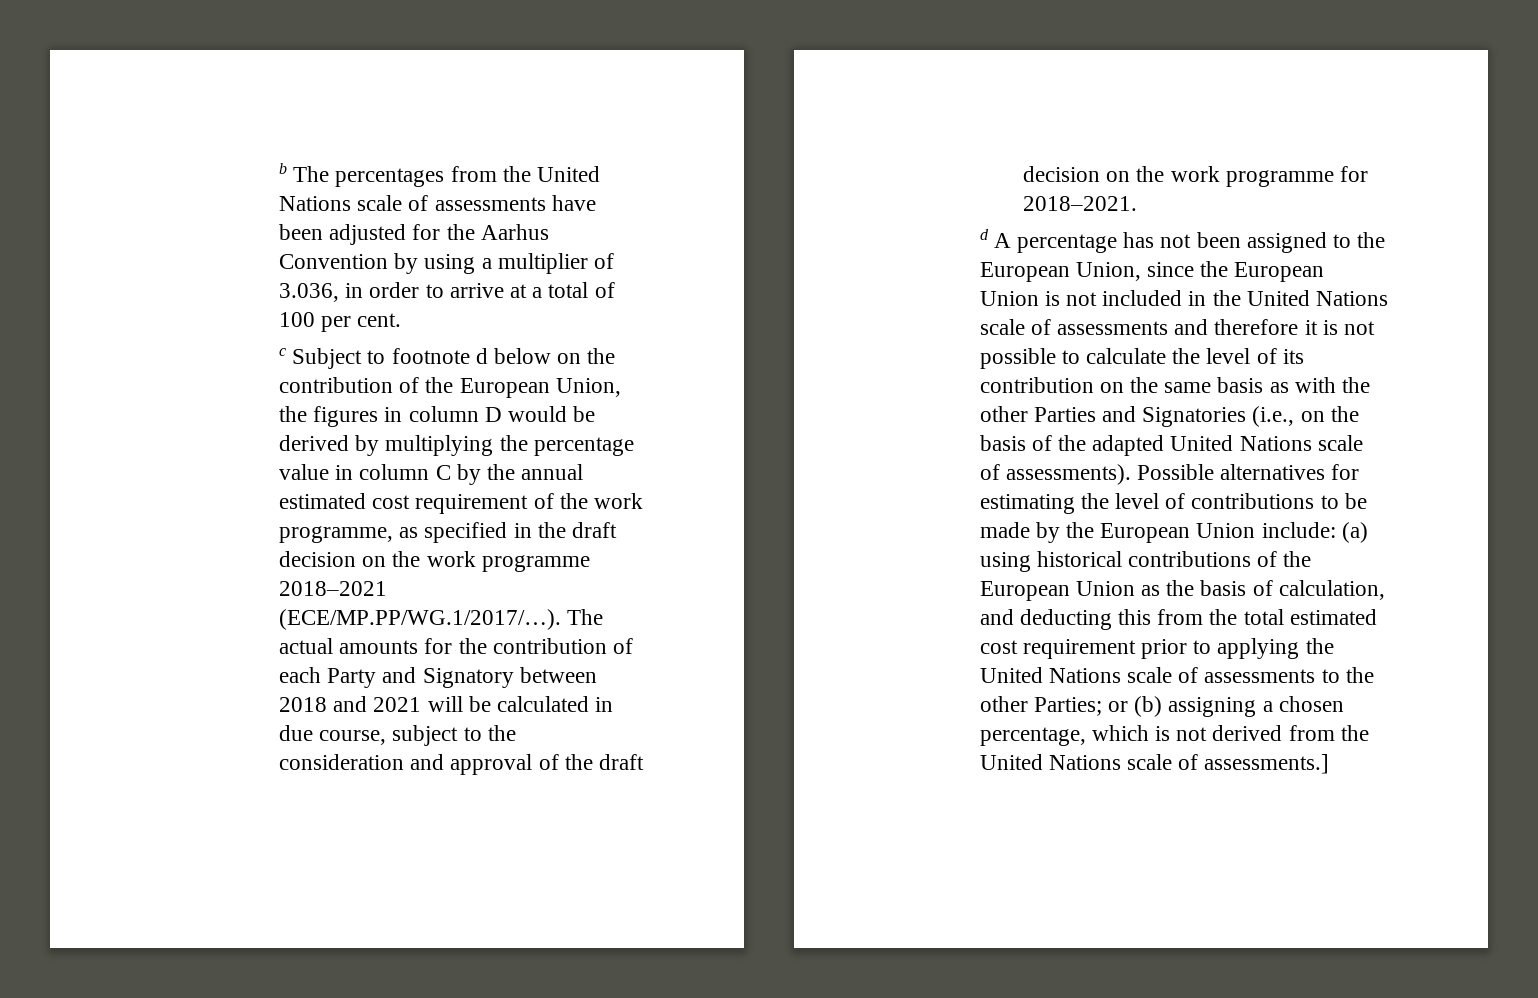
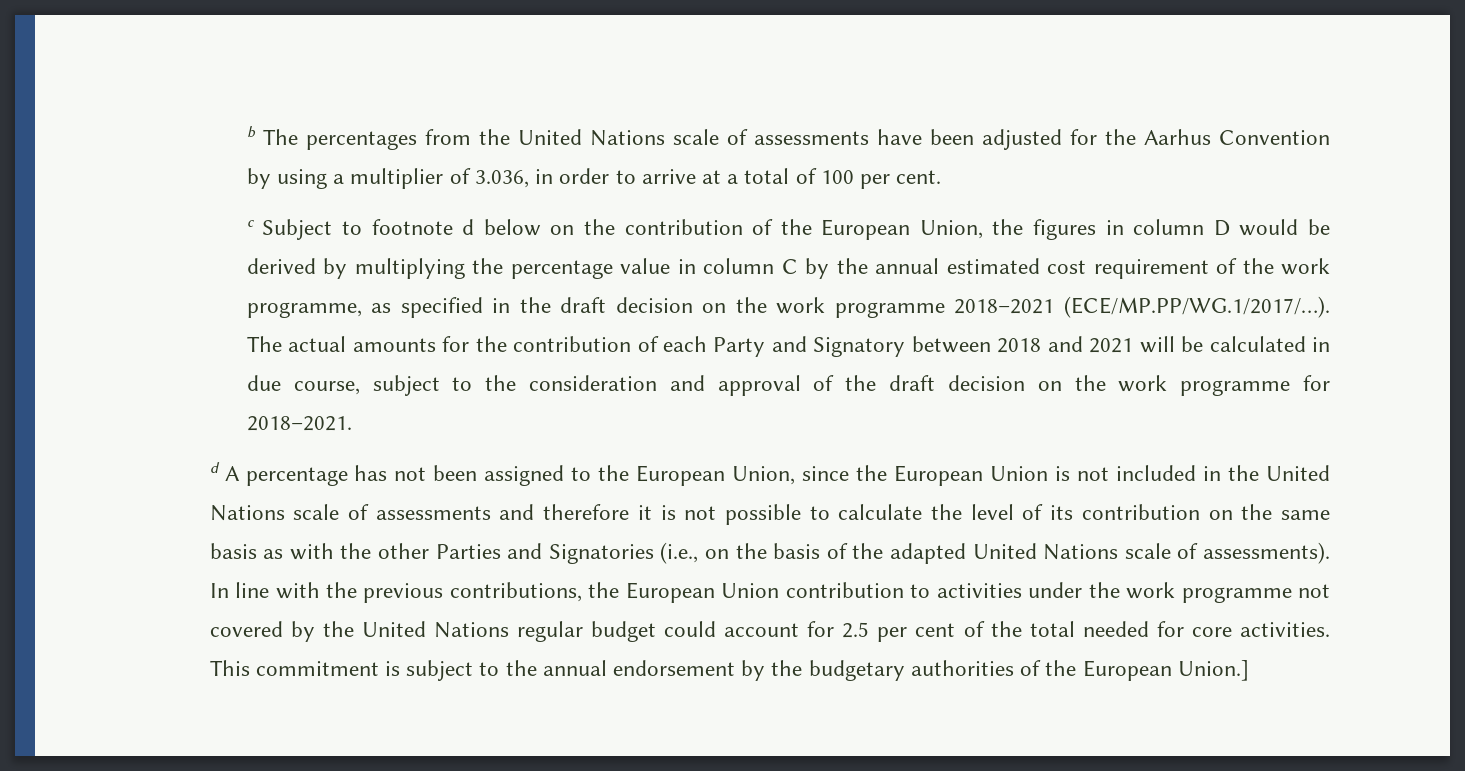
- Possible alternatives for estimating the level of contributions to be made by the European Union include: (a) using historical contributions of the European Union as the basis of calculation, and deducting this from the total estimated cost requirement prior to applying the United Nations scale of assessments to the other Parties; or (b) assigning a chosen percentage, which is not derived from the United Nations scale of assessments.]
+ In line with the previous contributions, the European Union contribution to activities under the work programme not covered by the United Nations regular budget could account for 2.5 per cent of the total needed for core activities. This commitment is subject to the annual endorsement by the budgetary authorities of the European Union.]

